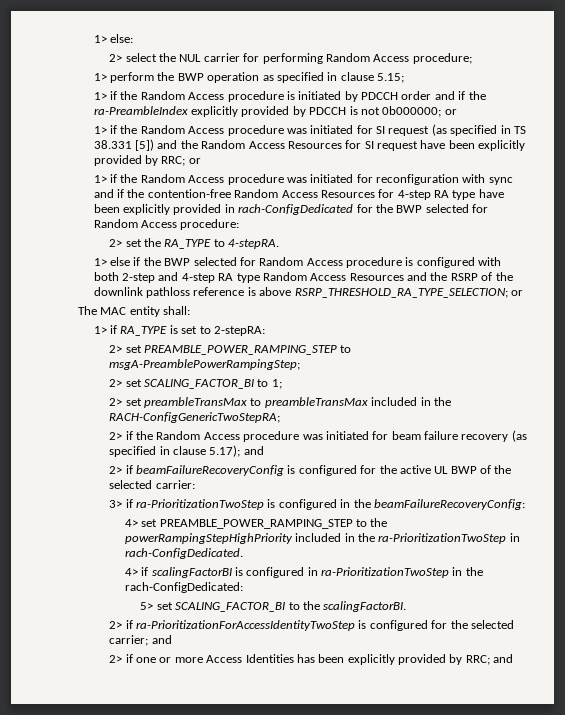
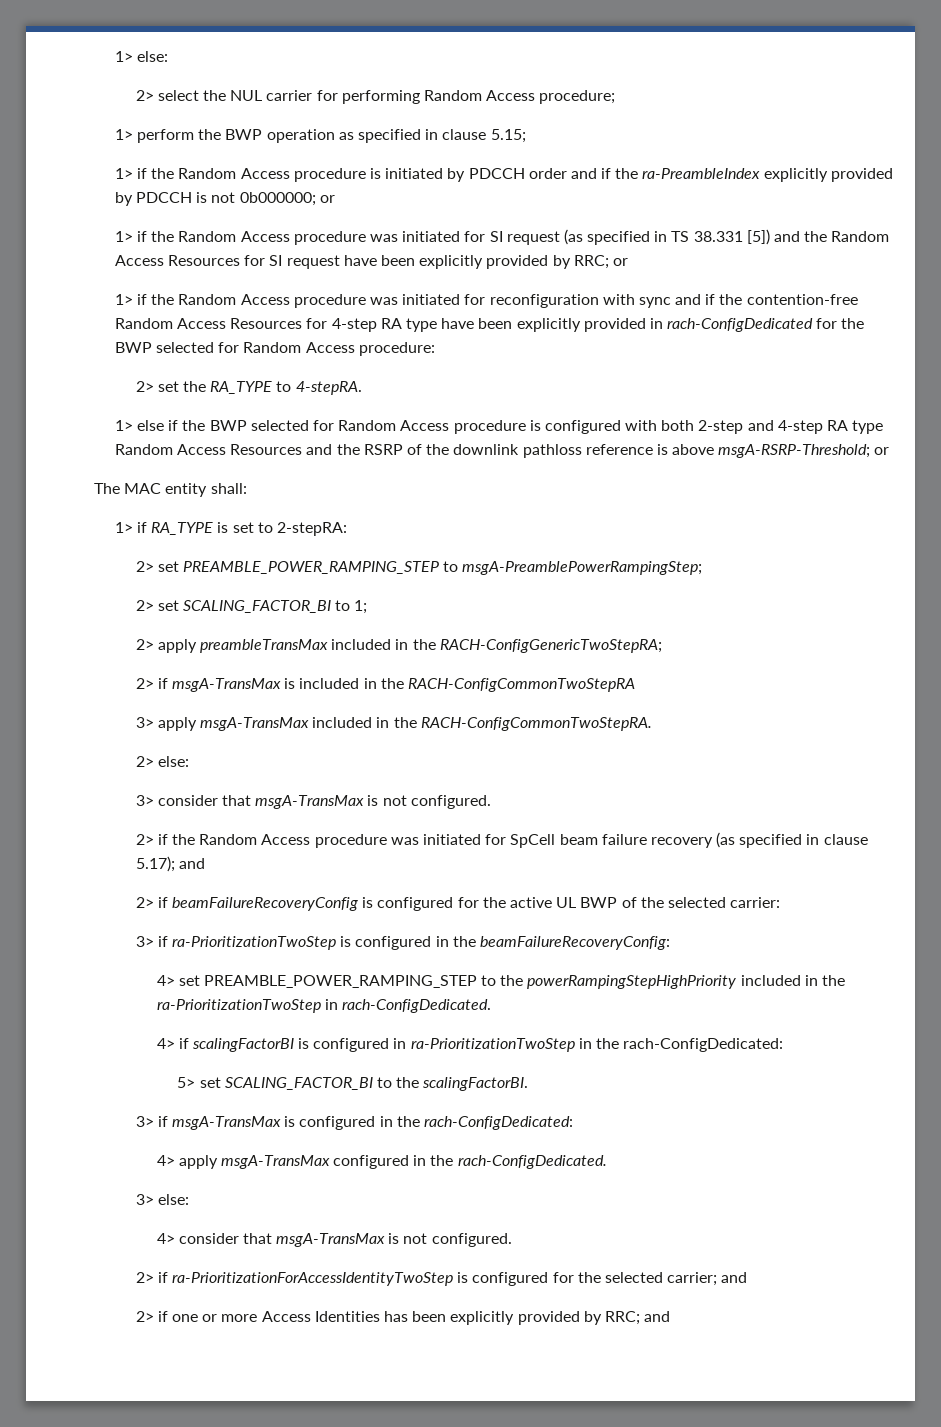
- 1> else if the BWP selected for Random Access procedure is configured with both 2-step and 4-step RA type Random Access Resources and the RSRP of the downlink pathloss reference is above RSRP_THRESHOLD_RA_TYPE_SELECTION; or
+ 1> else if the BWP selected for Random Access procedure is configured with both 2-step and 4-step RA type Random Access Resources and the RSRP of the downlink pathloss reference is above msgA-RSRP-Threshold; or
- 2> set preambleTransMax to preambleTransMax included in the RACH-ConfigGenericTwoStepRA;
+ 2> apply preambleTransMax included in the RACH-ConfigGenericTwoStepRA;
+ 2> if msgA-TransMax is included in the RACH-ConfigCommonTwoStepRA
+ 3> apply msgA-TransMax included in the RACH-ConfigCommonTwoStepRA.
+ 2> else:
+ 3> consider that msgA-TransMax is not configured.
- 2> if the Random Access procedure was initiated for beam failure recovery (as specified in clause 5.17); and
+ 2> if the Random Access procedure was initiated for SpCell beam failure recovery (as specified in clause 5.17); and
+ 3> if msgA-TransMax is configured in the rach-ConfigDedicated:
+ 4> apply msgA-TransMax configured in the rach-ConfigDedicated.
+ 3> else:
+ 4> consider that msgA-TransMax is not configured.

